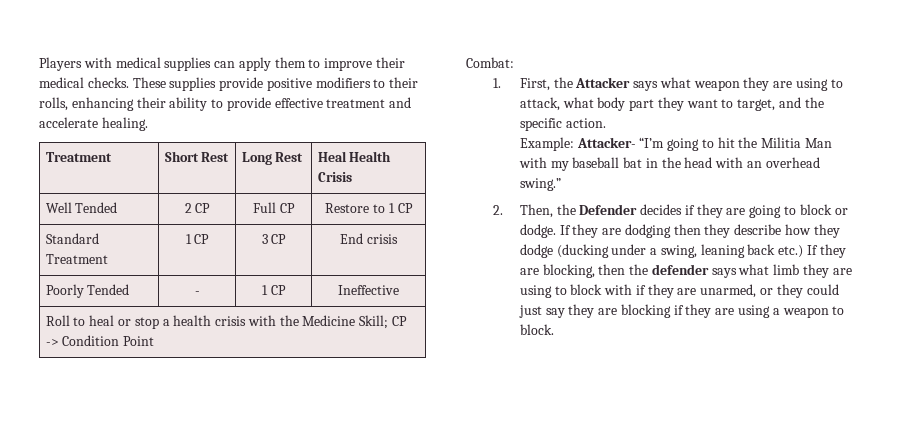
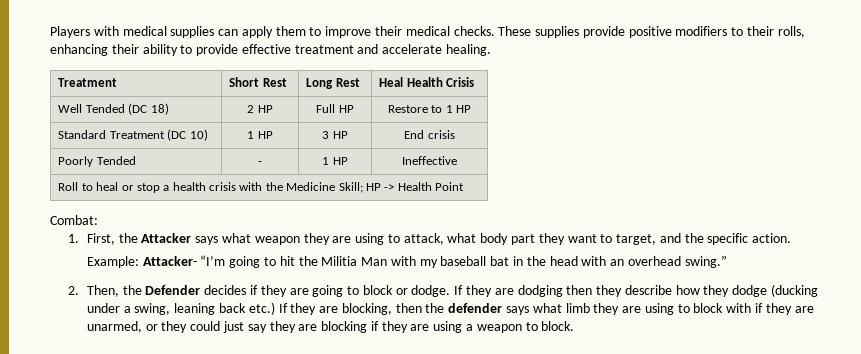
- Well Tended | 2 CP | Full CP | Restore to 1 CP
+ Well Tended (DC 18) | 2 HP | Full HP | Restore to 1 HP
- Standard Treatment | 1 CP | 3 CP | End crisis
+ Standard Treatment (DC 10) | 1 HP | 3 HP | End crisis
- Poorly Tended | - | 1 CP | Ineffective
+ Poorly Tended | - | 1 HP | Ineffective
- Roll to heal or stop a health crisis with the Medicine Skill; CP -> Condition Point
+ Roll to heal or stop a health crisis with the Medicine Skill; HP -> Health Point

